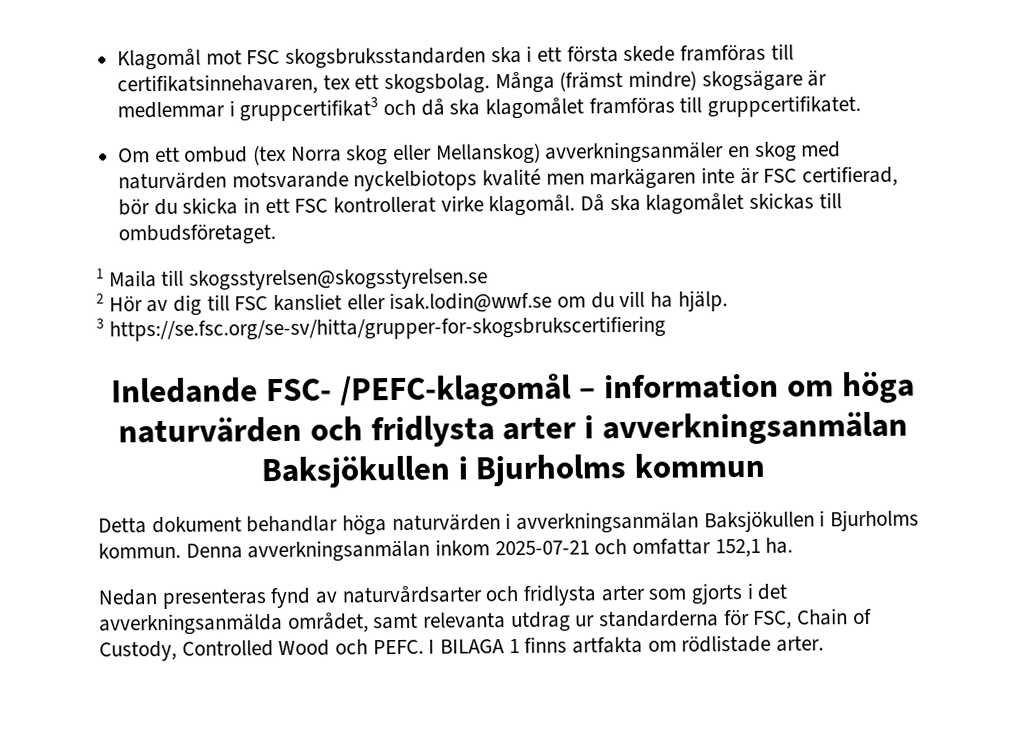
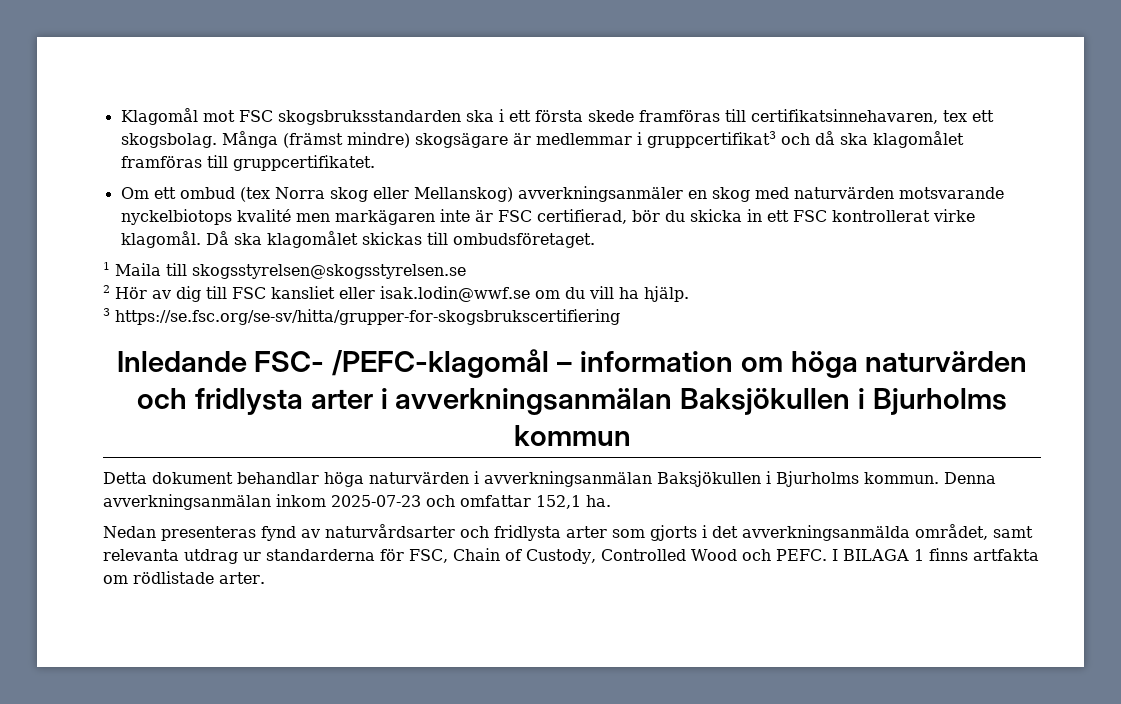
- Denna avverkningsanmälan inkom 2025-07-21 och omfattar 152,1 ha.
+ Denna avverkningsanmälan inkom 2025-07-23 och omfattar 152,1 ha.

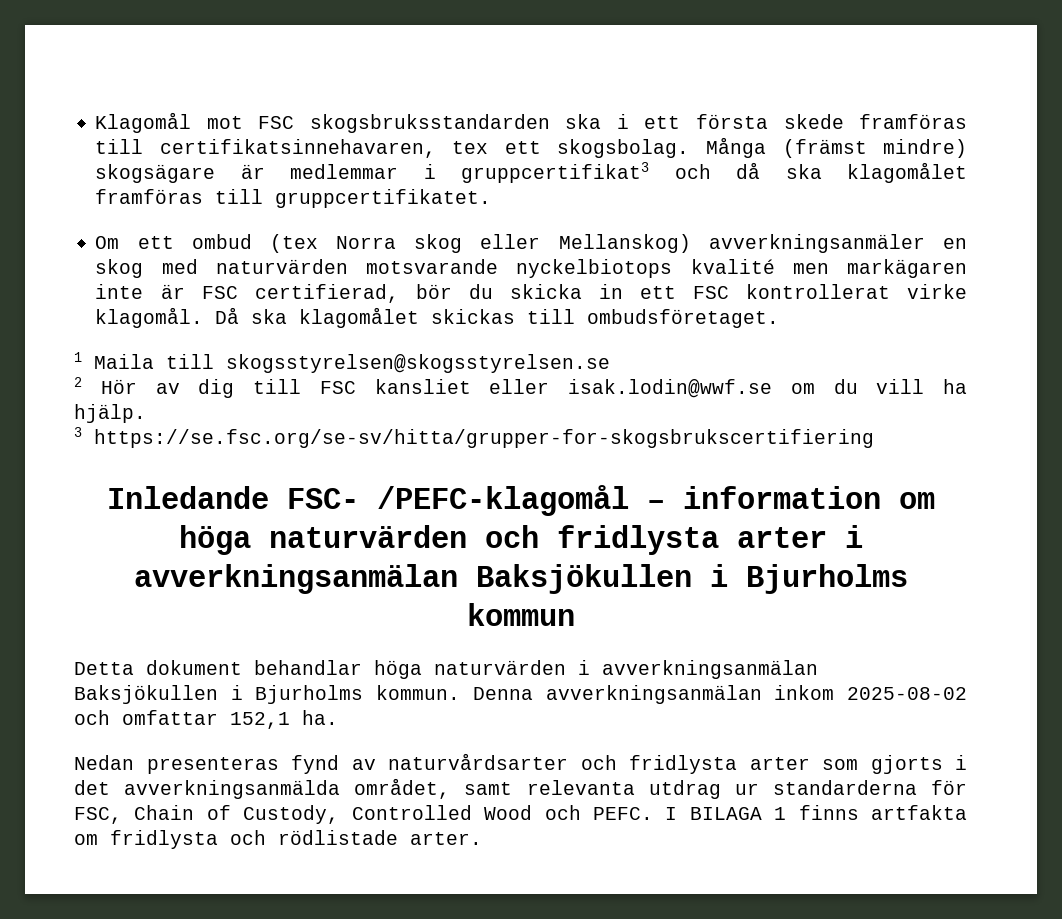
- Denna avverkningsanmälan inkom 2025-07-23 och omfattar 152,1 ha.
+ Denna avverkningsanmälan inkom 2025-08-02 och omfattar 152,1 ha.
- I BILAGA 1 finns artfakta om rödlistade arter.
+ I BILAGA 1 finns artfakta om fridlysta och rödlistade arter.

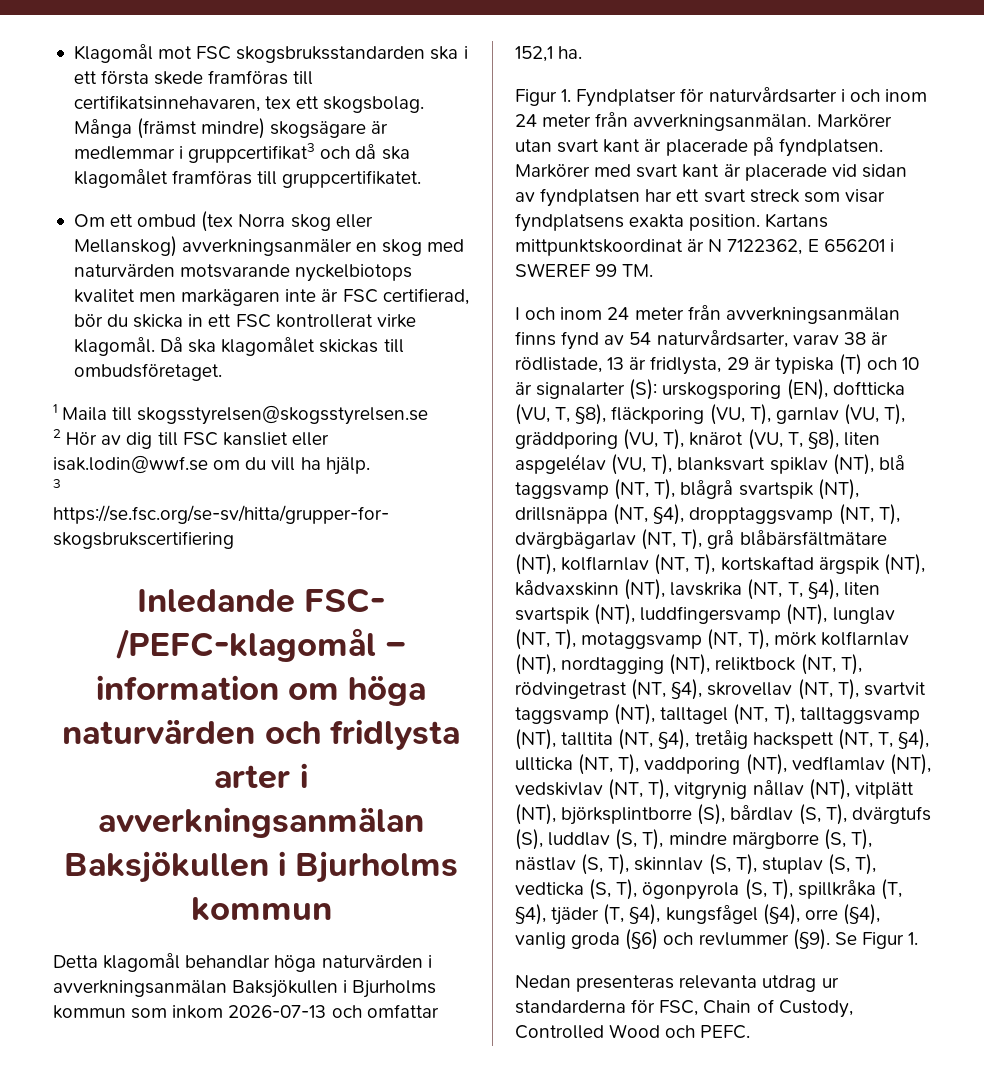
- Om ett ombud (tex Norra skog eller Mellanskog) avverkningsanmäler en skog med naturvärden motsvarande nyckelbiotops kvalité men markägaren inte är FSC certifierad, bör du skicka in ett FSC kontrollerat virke klagomål.
+ Om ett ombud (tex Norra skog eller Mellanskog) avverkningsanmäler en skog med naturvärden motsvarande nyckelbiotops kvalitet men markägaren inte är FSC certifierad, bör du skicka in ett FSC kontrollerat virke klagomål.
- Detta dokument behandlar höga naturvärden i avverkningsanmälan Baksjökullen i Bjurholms kommun. Denna avverkningsanmälan inkom 2025-08-02 och omfattar 152,1 ha.
+ Detta klagomål behandlar höga naturvärden i avverkningsanmälan Baksjökullen i Bjurholms kommun som inkom 2026-07-13 och omfattar 152,1 ha.
- Nedan presenteras fynd av naturvårdsarter och fridlysta arter som gjorts i det avverkningsanmälda området, samt relevanta utdrag ur standarderna för FSC, Chain of Custody, Controlled Wood och PEFC. I BILAGA 1 finns artfakta om fridlysta och rödlistade arter.
+ Figur 1. Fyndplatser för naturvårdsarter i och inom 24 meter från avverkningsanmälan. Markörer utan svart kant är placerade på fyndplatsen. Markörer med svart kant är placerade vid sidan av fyndplatsen har ett svart streck som visar fyndplatsens exakta position. Kartans mittpunktskoordinat är N 7122362, E 656201 i SWEREF 99 TM.
+ I och inom 24 meter från avverkningsanmälan finns fynd av 54 naturvårdsarter, varav 38 är rödlistade, 13 är fridlysta, 29 är typiska (T) och 10 är signalarter (S): urskogsporing (EN), doftticka (VU, T, §8), fläckporing (VU, T), garnlav (VU, T), gräddporing (VU, T), knärot (VU, T, §8), liten aspgelélav (VU, T), blanksvart spiklav (NT), blå taggsvamp (NT, T), blågrå svartspik (NT), drillsnäppa (NT, §4), dropptaggsvamp (NT, T), dvärgbägarlav (NT, T), grå blåbärsfältmätare (NT), kolflarnlav (NT, T), kortskaftad ärgspik (NT), kådvaxskinn (NT), lavskrika (NT, T, §4), liten svartspik (NT), luddfingersvamp (NT), lunglav (NT, T), motaggsvamp (NT, T), mörk kolflarnlav (NT), nordtagging (NT), reliktbock (NT, T), rödvingetrast (NT, §4), skrovellav (NT, T), svartvit taggsvamp (NT), talltagel (NT, T), talltaggsvamp (NT), talltita (NT, §4), tretåig hackspett (NT, T, §4), ullticka (NT, T), vaddporing (NT), vedflamlav (NT), vedskivlav (NT, T), vitgrynig nållav (NT), vitplätt (NT), björksplintborre (S), bårdlav (S, T), dvärgtufs (S), luddlav (S, T), mindre märgborre (S, T), nästlav (S, T), skinnlav (S, T), stuplav (S, T), vedticka (S, T), ögonpyrola (S, T), spillkråka (T, §4), tjäder (T, §4), kungsfågel (§4), orre (§4), vanlig groda (§6) och revlummer (§9). Se Figur 1.
+ Nedan presenteras relevanta utdrag ur standarderna för FSC, Chain of Custody, Controlled Wood och PEFC.

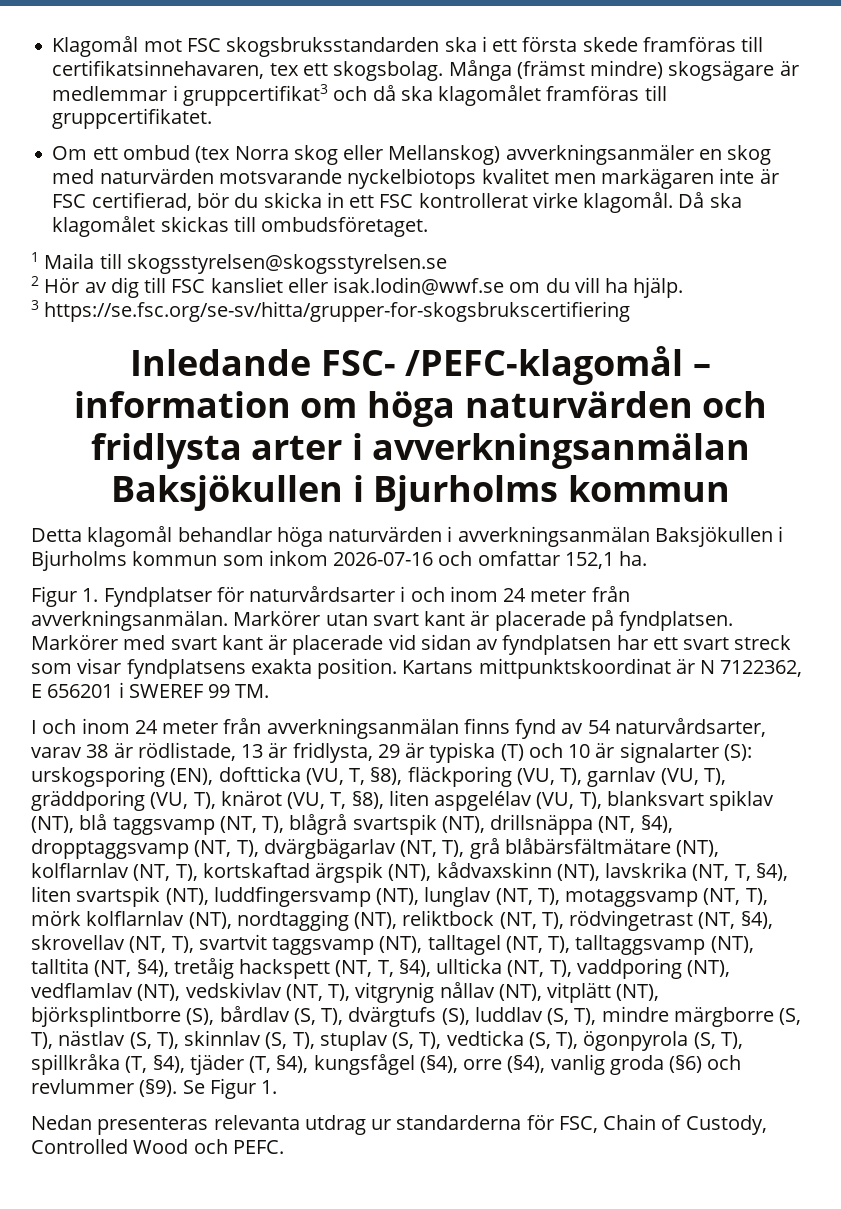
- Detta klagomål behandlar höga naturvärden i avverkningsanmälan Baksjökullen i Bjurholms kommun som inkom 2026-07-13 och omfattar 152,1 ha.
+ Detta klagomål behandlar höga naturvärden i avverkningsanmälan Baksjökullen i Bjurholms kommun som inkom 2026-07-16 och omfattar 152,1 ha.

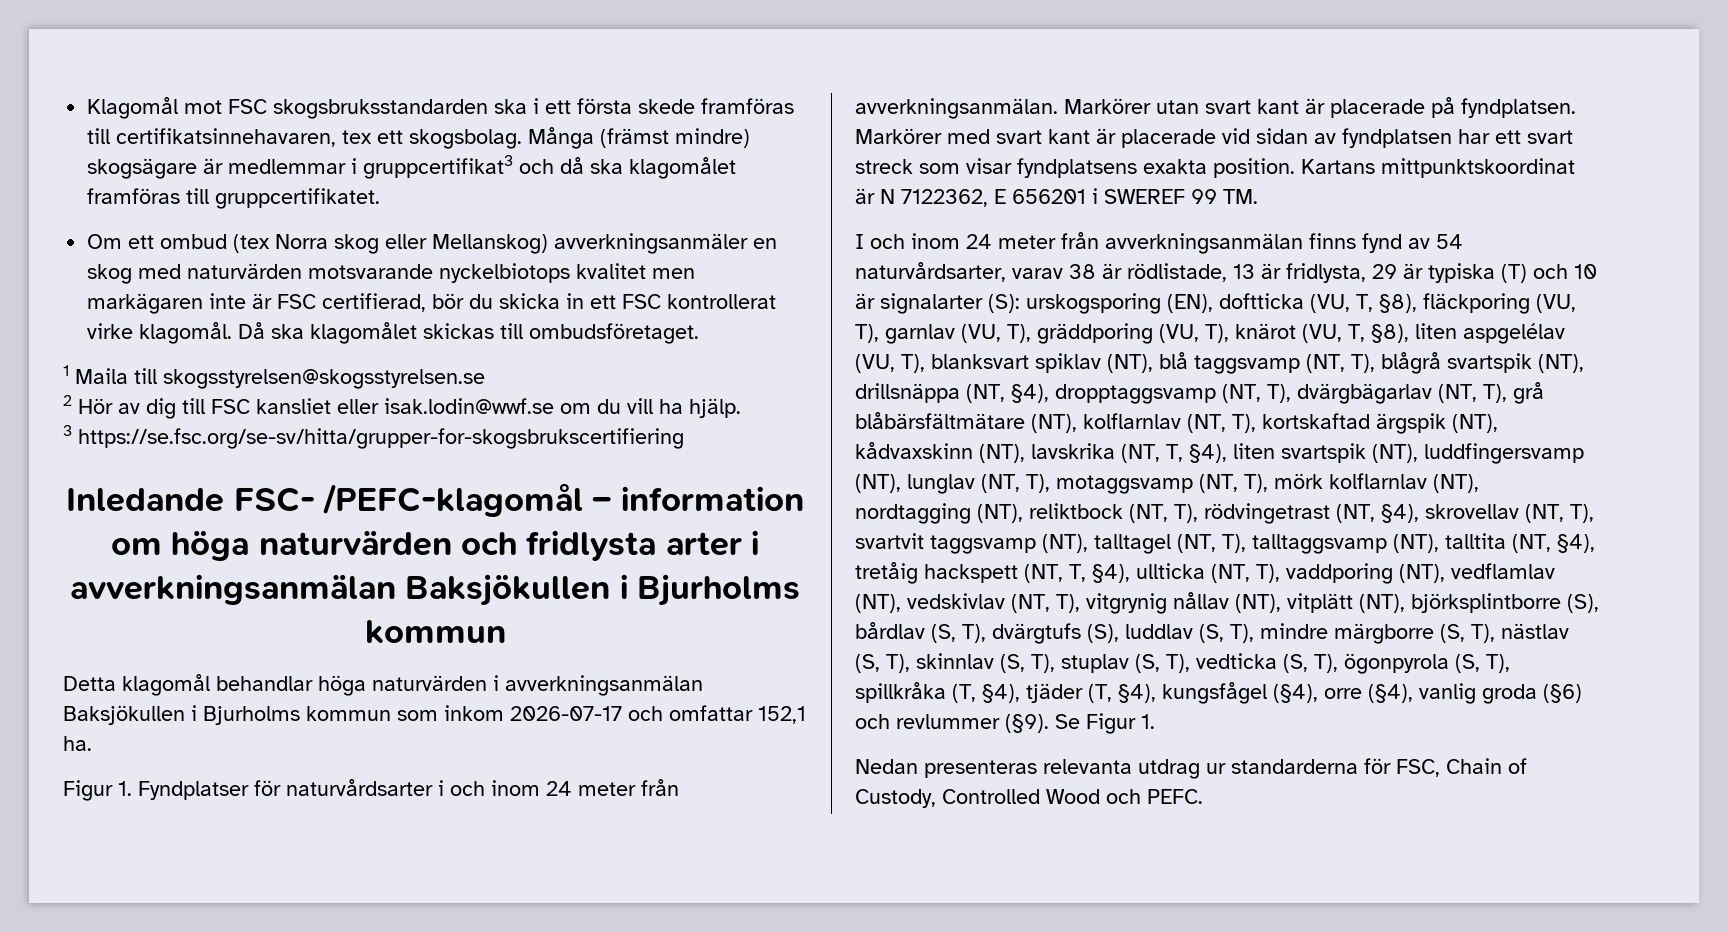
- Detta klagomål behandlar höga naturvärden i avverkningsanmälan Baksjökullen i Bjurholms kommun som inkom 2026-07-16 och omfattar 152,1 ha.
+ Detta klagomål behandlar höga naturvärden i avverkningsanmälan Baksjökullen i Bjurholms kommun som inkom 2026-07-17 och omfattar 152,1 ha.

